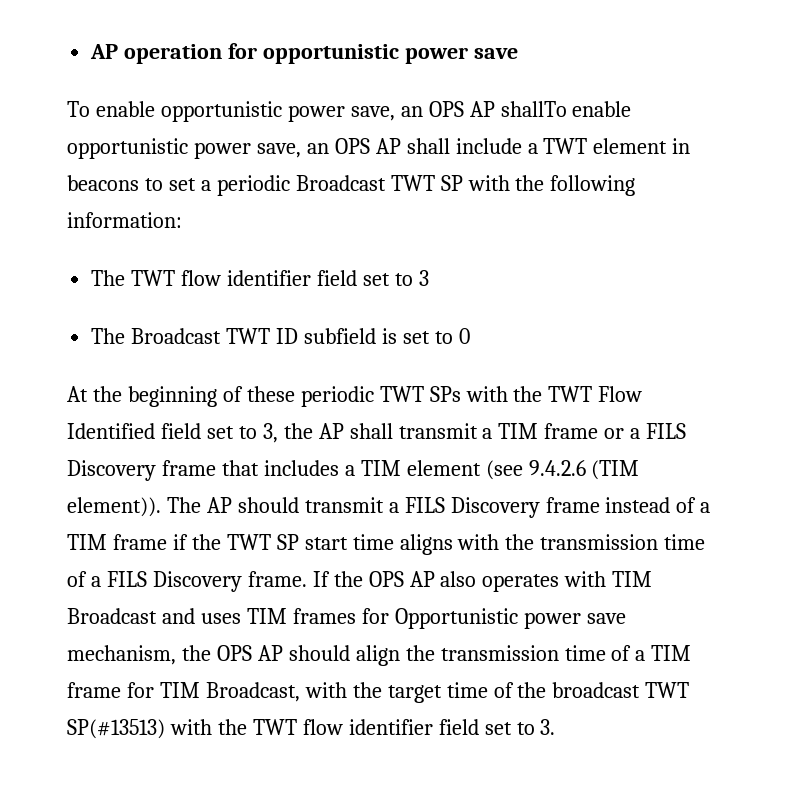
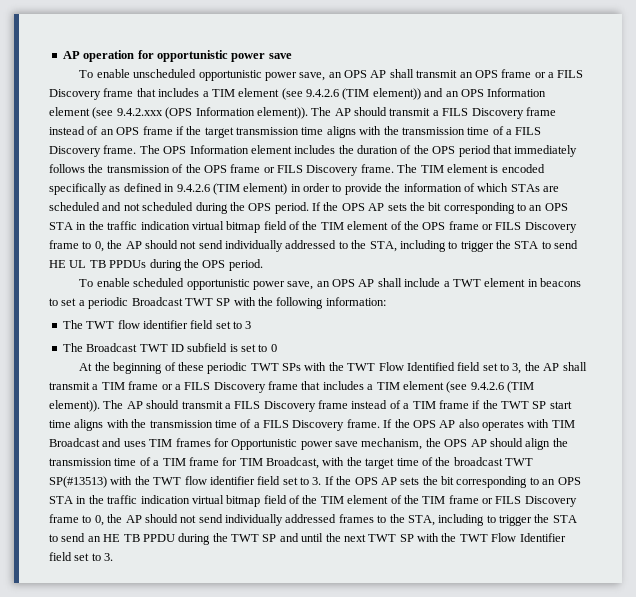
- To enable opportunistic power save, an OPS AP shallTo enable opportunistic power save, an OPS AP shall include a TWT element in beacons to set a periodic Broadcast TWT SP with the following information:
+ To enable unscheduled opportunistic power save, an OPS AP shall transmit an OPS frame or a FILS Discovery frame that includes a TIM element (see 9.4.2.6 (TIM element)) and an OPS Information element (see 9.4.2.xxx (OPS Information element)). The AP should transmit a FILS Discovery frame instead of an OPS frame if the target transmission time aligns with the transmission time of a FILS Discovery frame. The OPS Information element includes the duration of the OPS period that immediately follows the transmission of the OPS frame or FILS Discovery frame. The TIM element is encoded specifically as defined in 9.4.2.6 (TIM element) in order to provide the information of which STAs are scheduled and not scheduled during the OPS period. If the OPS AP sets the bit corresponding to an OPS STA in the traffic indication virtual bitmap field of the TIM element of the OPS frame or FILS Discovery frame to 0, the AP should not send individually addressed to the STA, including to trigger the STA to send HE UL TB PPDUs during the OPS period.
+ To enable scheduled opportunistic power save, an OPS AP shall include a TWT element in beacons to set a periodic Broadcast TWT SP with the following information:
- If the OPS AP also operates with TIM Broadcast and uses TIM frames for Opportunistic power save mechanism, the OPS AP should align the transmission time of a TIM frame for TIM Broadcast, with the target time of the broadcast TWT SP(#13513) with the TWT flow identifier field set to 3.
+ If the OPS AP also operates with TIM Broadcast and uses TIM frames for Opportunistic power save mechanism, the OPS AP should align the transmission time of a TIM frame for TIM Broadcast, with the target time of the broadcast TWT SP(#13513) with the TWT flow identifier field set to 3. If the OPS AP sets the bit corresponding to an OPS STA in the traffic indication virtual bitmap field of the TIM element of the TIM frame or FILS Discovery frame to 0, the AP should not send individually addressed frames to the STA, including to trigger the STA to send an HE TB PPDU during the TWT SP and until the next TWT SP with the TWT Flow Identifier field set to 3.

